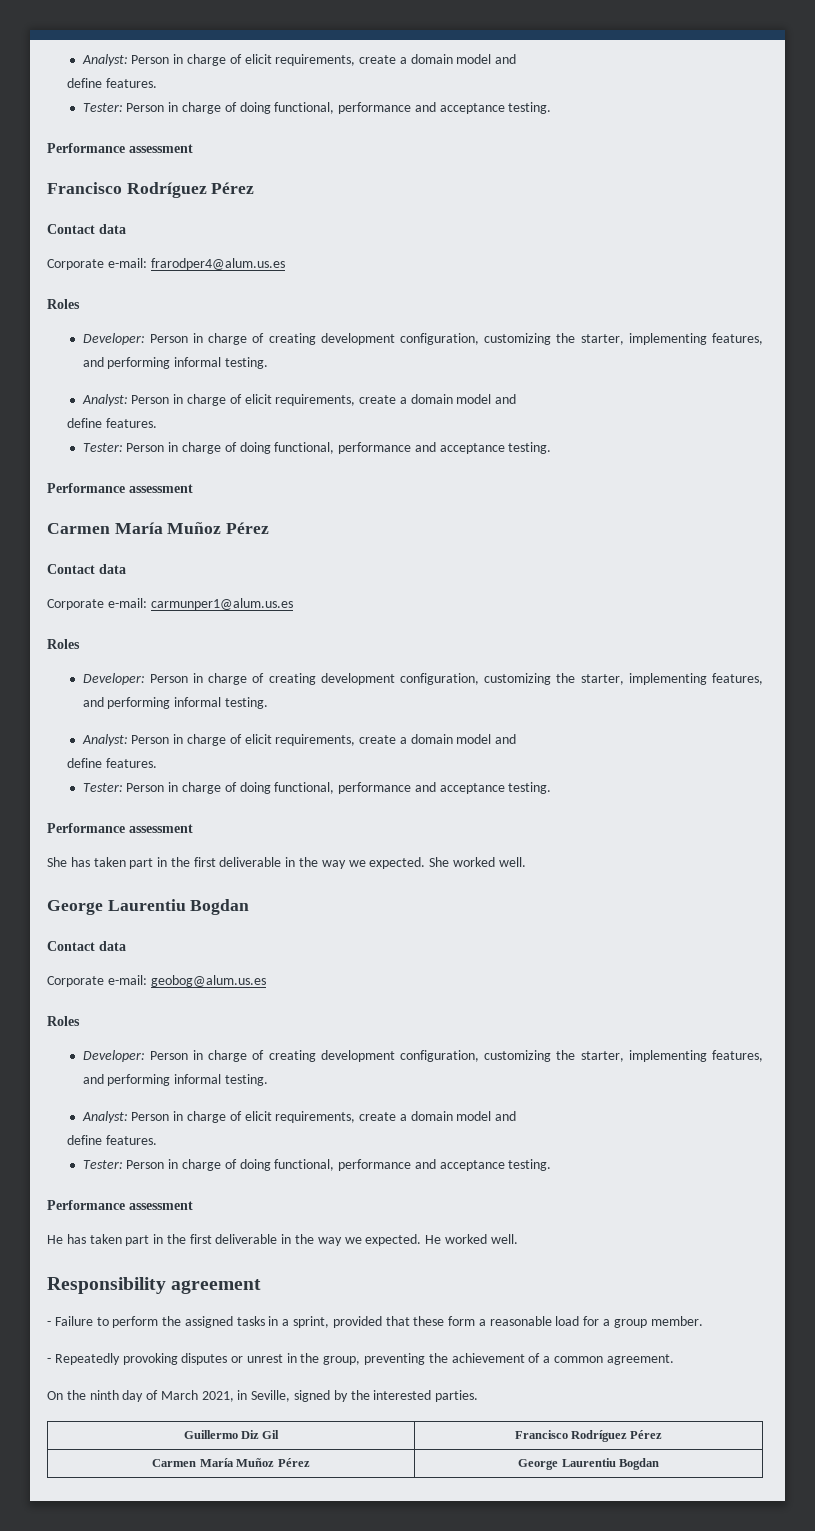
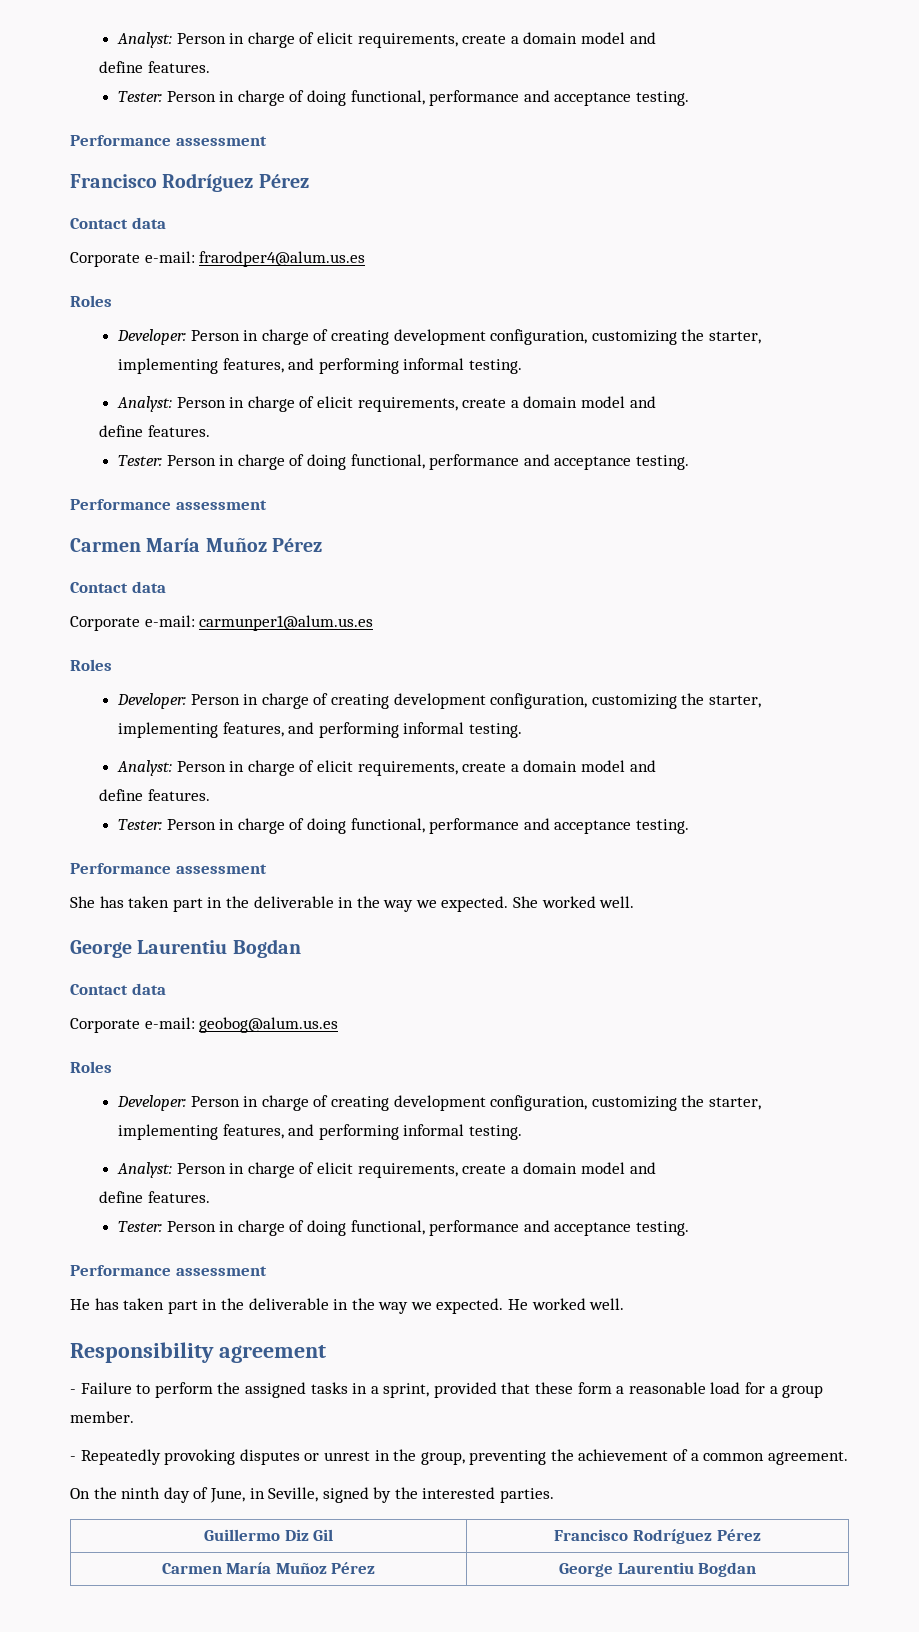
- She has taken part in the first deliverable in the way we expected.
+ She has taken part in the deliverable in the way we expected.
- He has taken part in the first deliverable in the way we expected.
+ He has taken part in the deliverable in the way we expected.
- On the ninth day of March 2021, in Seville, signed by the interested parties.
+ On the ninth day of June, in Seville, signed by the interested parties.

